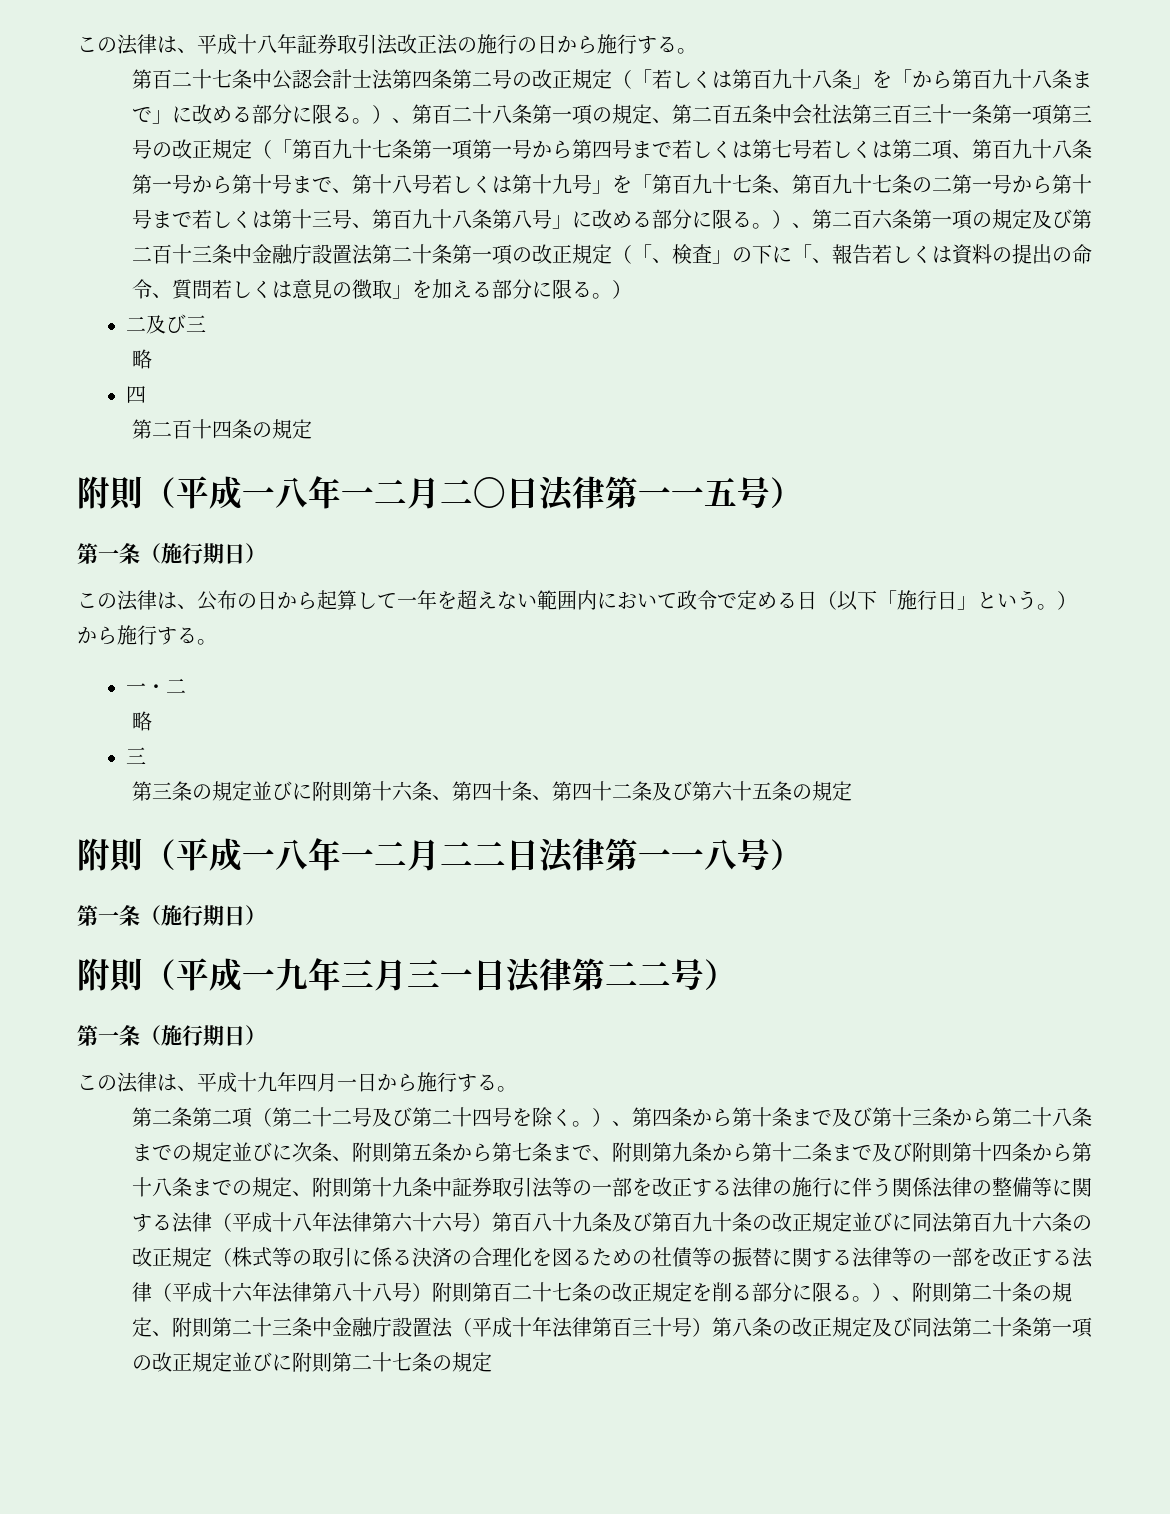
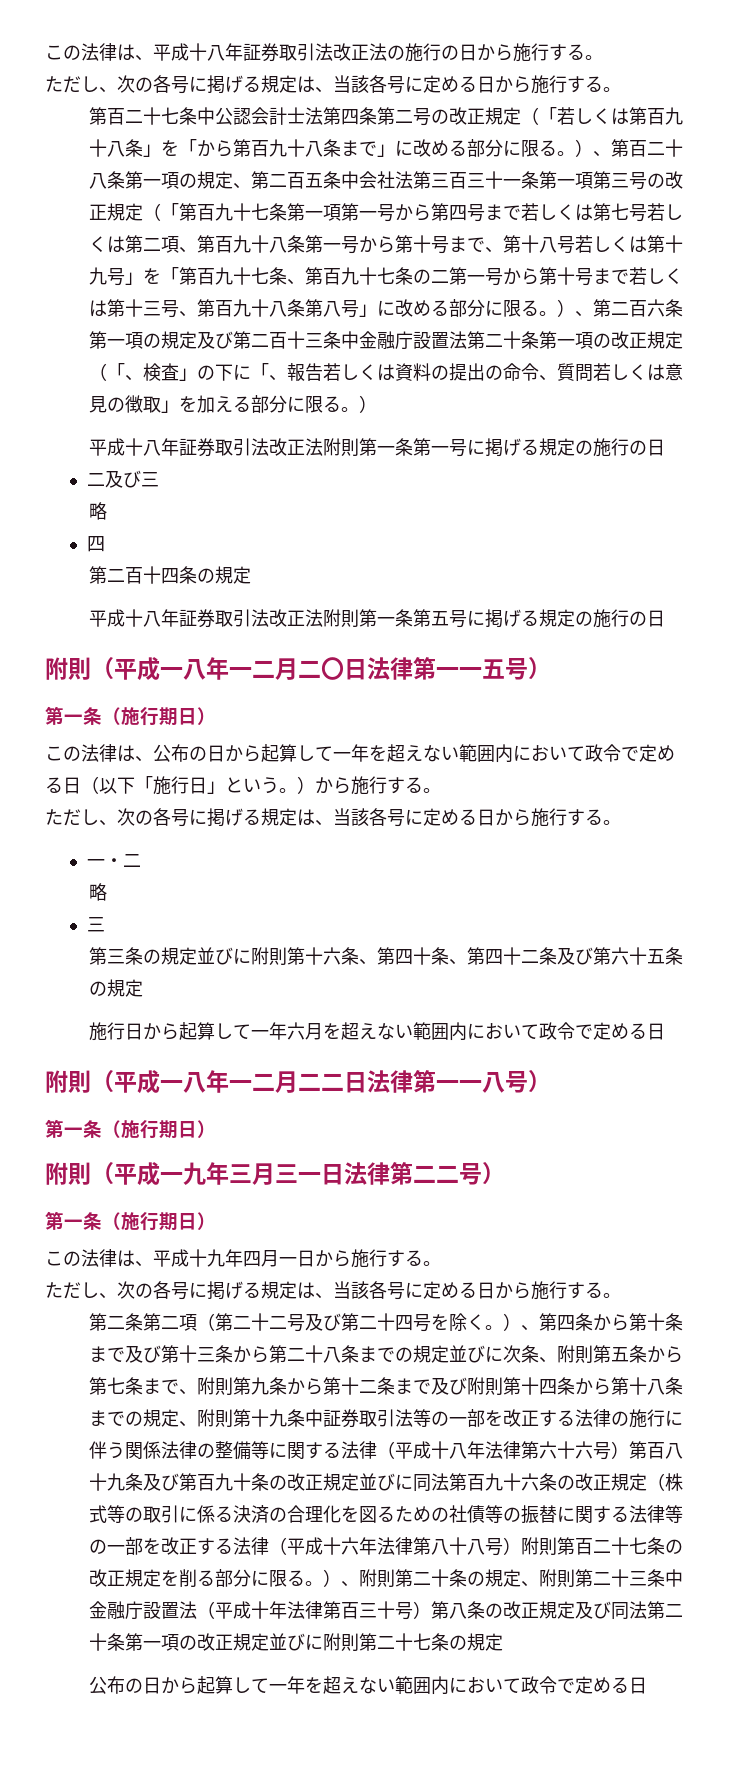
  この法律は、平成十八年証券取引法改正法の施行の日から施行する。
+ ただし、次の各号に掲げる規定は、当該各号に定める日から施行する。
+ 平成十八年証券取引法改正法附則第一条第一号に掲げる規定の施行の日
+ 平成十八年証券取引法改正法附則第一条第五号に掲げる規定の施行の日
  この法律は、公布の日から起算して一年を超えない範囲内において政令で定める日（以下「施行日」という。）から施行する。
+ ただし、次の各号に掲げる規定は、当該各号に定める日から施行する。
+ 施行日から起算して一年六月を超えない範囲内において政令で定める日
  この法律は、平成十九年四月一日から施行する。
+ ただし、次の各号に掲げる規定は、当該各号に定める日から施行する。
  第二条第二項（第二十二号及び第二十四号を除く。）、第四条から第十条まで及び第十三条から第二十八条までの規定並びに次条、附則第五条から第七条まで、附則第九条から第十二条まで及び附則第十四条から第十八条までの規定、附則第十九条中証券取引法等の一部を改正する法律の施行に伴う関係法律の整備等に関する法律（平成十八年法律第六十六号）第百八十九条及び第百九十条の改正規定並びに同法第百九十六条の改正規定（株式等の取引に係る決済の合理化を図るための社債等の振替に関する法律等の一部を改正する法律（平成十六年法律第八十八号）附則第百二十七条の改正規定を削る部分に限る。）、附則第二十条の規定、附則第二十三条中金融庁設置法（平成十年法律第百三十号）第八条の改正規定及び同法第二十条第一項の改正規定並びに附則第二十七条の規定
+ 公布の日から起算して一年を超えない範囲内において政令で定める日

